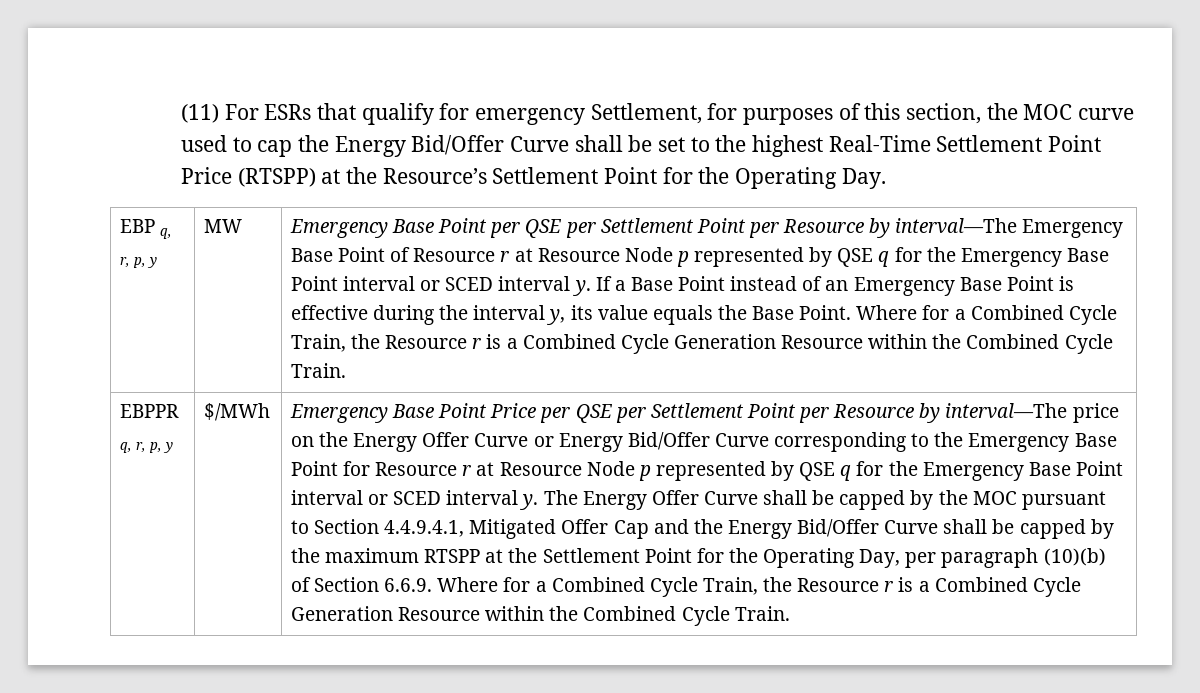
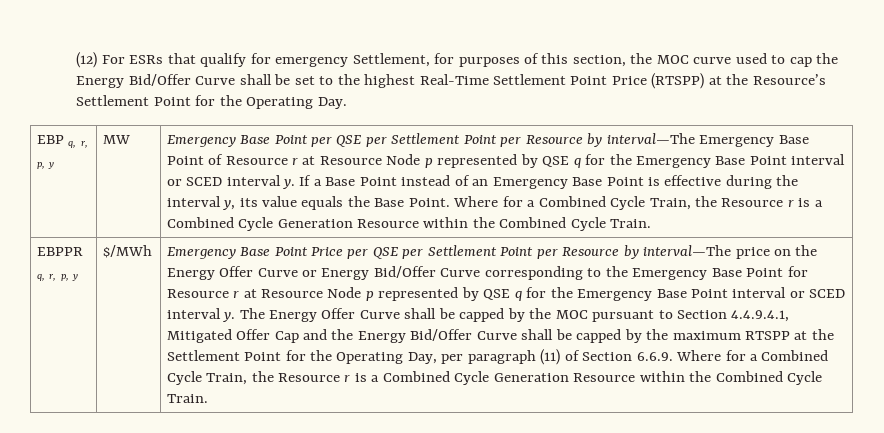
- (11) For ESRs that qualify for emergency Settlement, for purposes of this section, the MOC curve used to cap the Energy Bid/Offer Curve shall be set to the highest Real-Time Settlement Point Price (RTSPP) at the Resource’s Settlement Point for the Operating Day.
+ (12) For ESRs that qualify for emergency Settlement, for purposes of this section, the MOC curve used to cap the Energy Bid/Offer Curve shall be set to the highest Real-Time Settlement Point Price (RTSPP) at the Resource’s Settlement Point for the Operating Day.
- The Energy Offer Curve shall be capped by the MOC pursuant to Section 4.4.9.4.1, Mitigated Offer Cap and the Energy Bid/Offer Curve shall be capped by the maximum RTSPP at the Settlement Point for the Operating Day, per paragraph (10)(b) of Section 6.6.9. Where for a Combined Cycle Train, the Resource r is a Combined Cycle Generation Resource within the Combined Cycle Train.
+ The Energy Offer Curve shall be capped by the MOC pursuant to Section 4.4.9.4.1, Mitigated Offer Cap and the Energy Bid/Offer Curve shall be capped by the maximum RTSPP at the Settlement Point for the Operating Day, per paragraph (11) of Section 6.6.9. Where for a Combined Cycle Train, the Resource r is a Combined Cycle Generation Resource within the Combined Cycle Train.

